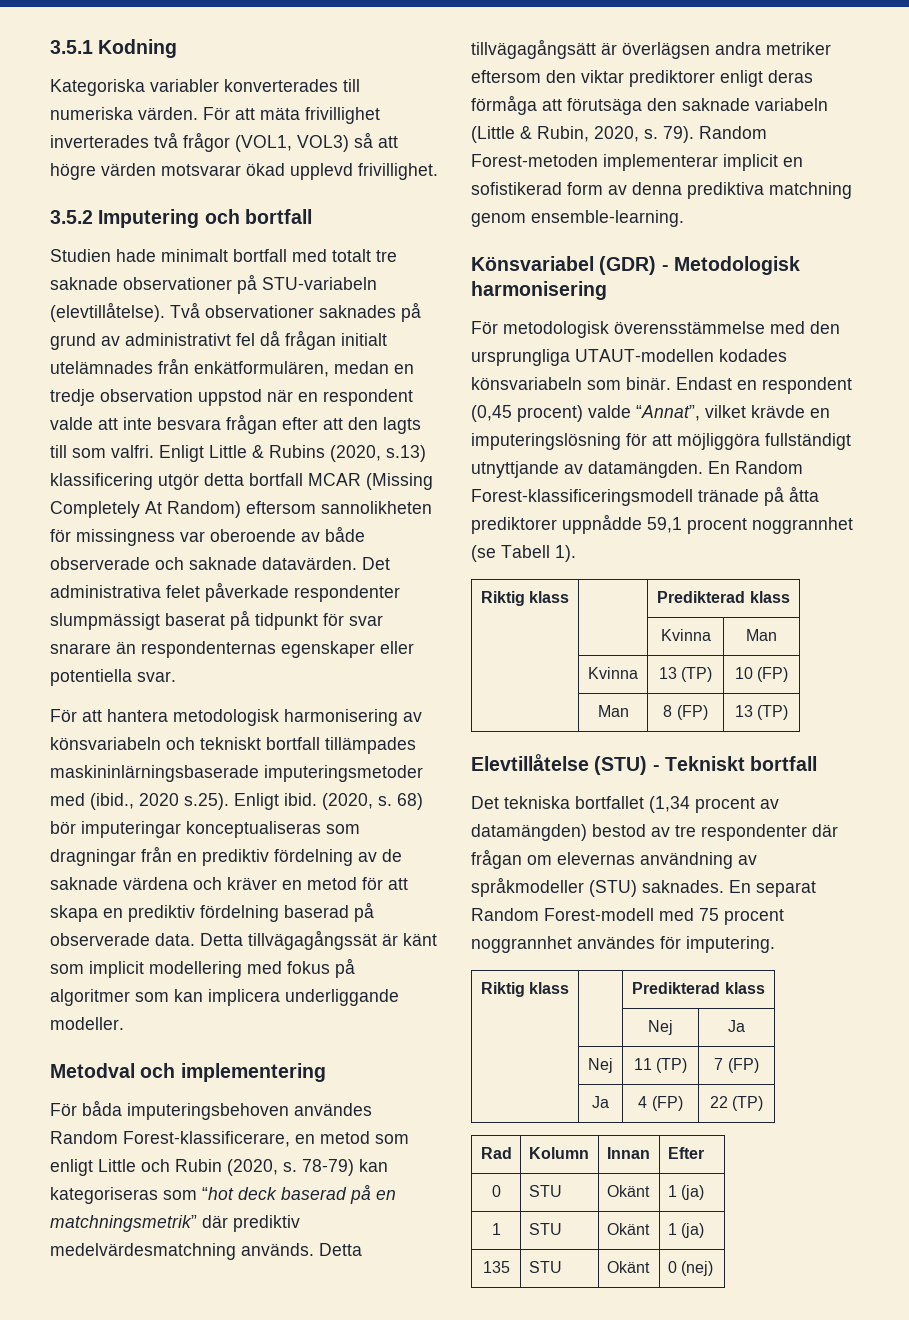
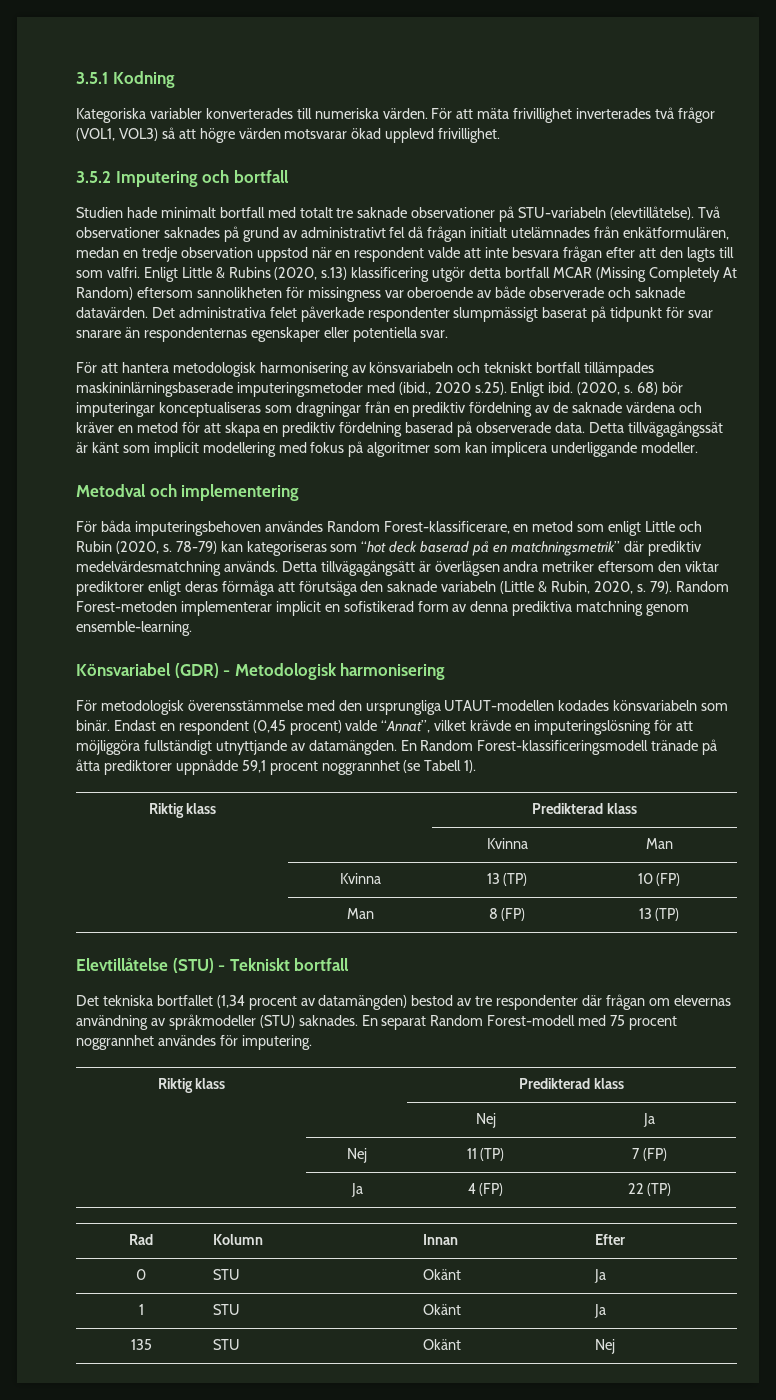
- 0 | STU | Okänt | 1 (ja)
+ 0 | STU | Okänt | Ja
- 1 | STU | Okänt | 1 (ja)
+ 1 | STU | Okänt | Ja
- 135 | STU | Okänt | 0 (nej)
+ 135 | STU | Okänt | Nej

